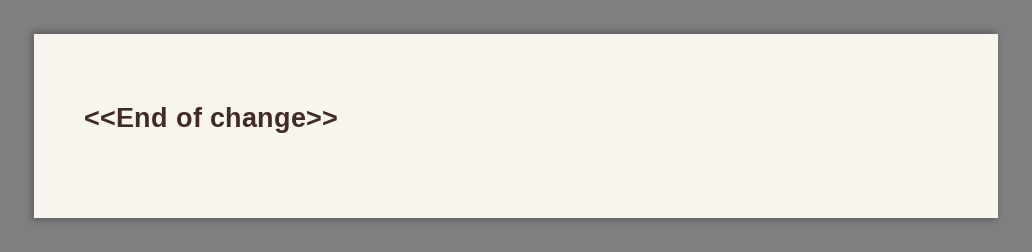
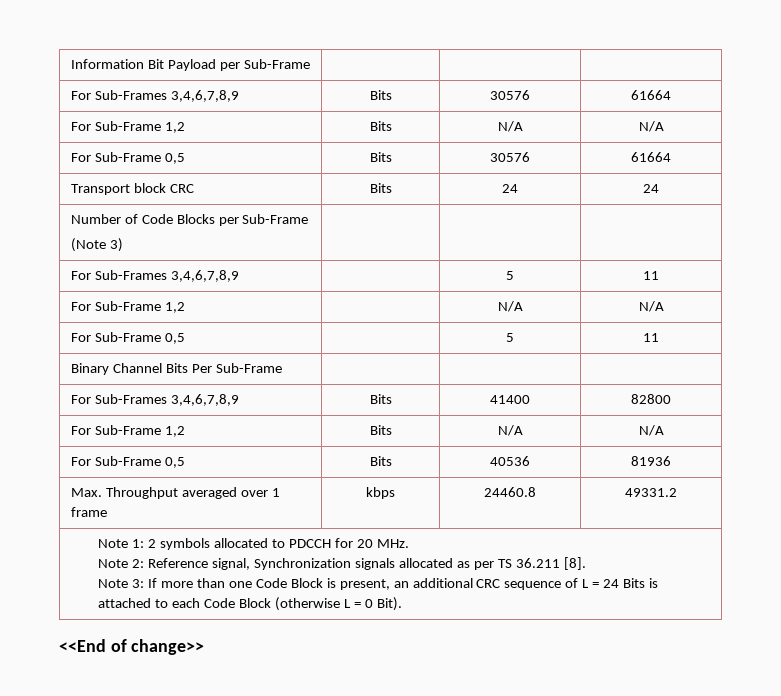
+ Information Bit Payload per Sub-Frame | | |
+ For Sub-Frames 3,4,6,7,8,9 | Bits | 30576 | 61664
+ For Sub-Frame 1,2 | Bits | N/A | N/A
+ For Sub-Frame 0,5 | Bits | 30576 | 61664
+ Transport block CRC | Bits | 24 | 24
+ Number of Code Blocks per Sub-Frame
+ (Note 3) | | |
+ For Sub-Frames 3,4,6,7,8,9 | | 5 | 11
+ For Sub-Frame 1,2 | | N/A | N/A
+ For Sub-Frame 0,5 | | 5 | 11
+ Binary Channel Bits Per Sub-Frame | | |
+ For Sub-Frames 3,4,6,7,8,9 | Bits | 41400 | 82800
+ For Sub-Frame 1,2 | Bits | N/A | N/A
+ For Sub-Frame 0,5 | Bits | 40536 | 81936
+ Max. Throughput averaged over 1 frame | kbps | 24460.8 | 49331.2
+ Note 1: 2 symbols allocated to PDCCH for 20 MHz.
+ Note 2: Reference signal, Synchronization signals allocated as per TS 36.211 [8].
+ Note 3: If more than one Code Block is present, an additional CRC sequence of L = 24 Bits is attached to each Code Block (otherwise L = 0 Bit).

